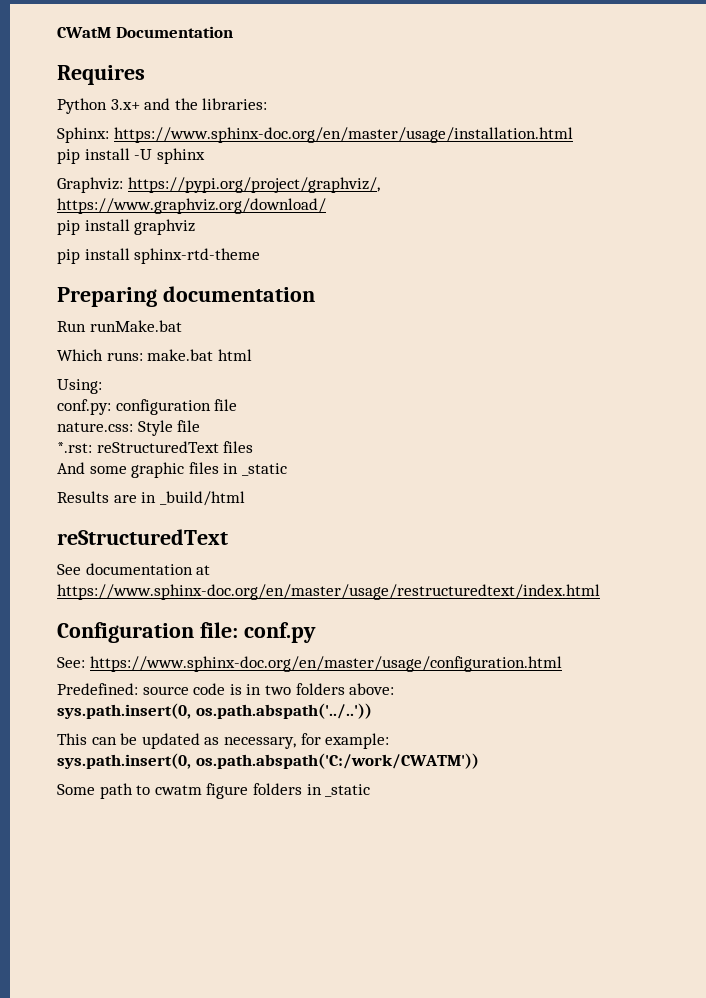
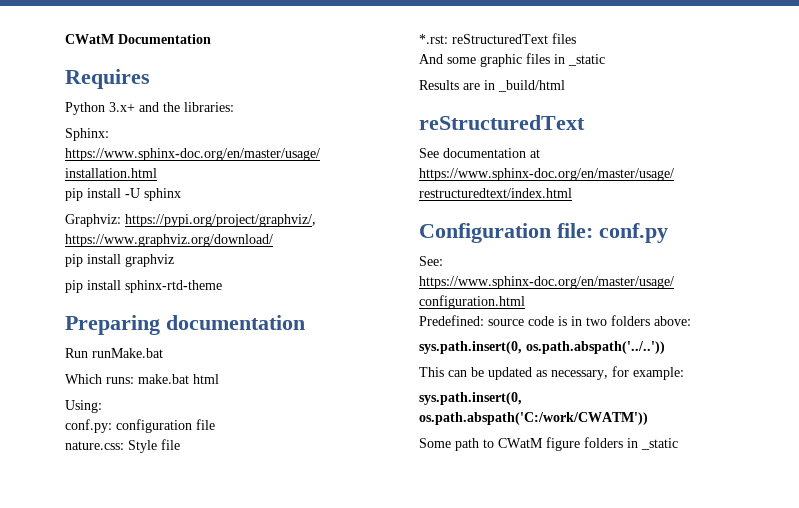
- Some path to cwatm figure folders in _static
+ Some path to CWatM figure folders in _static

